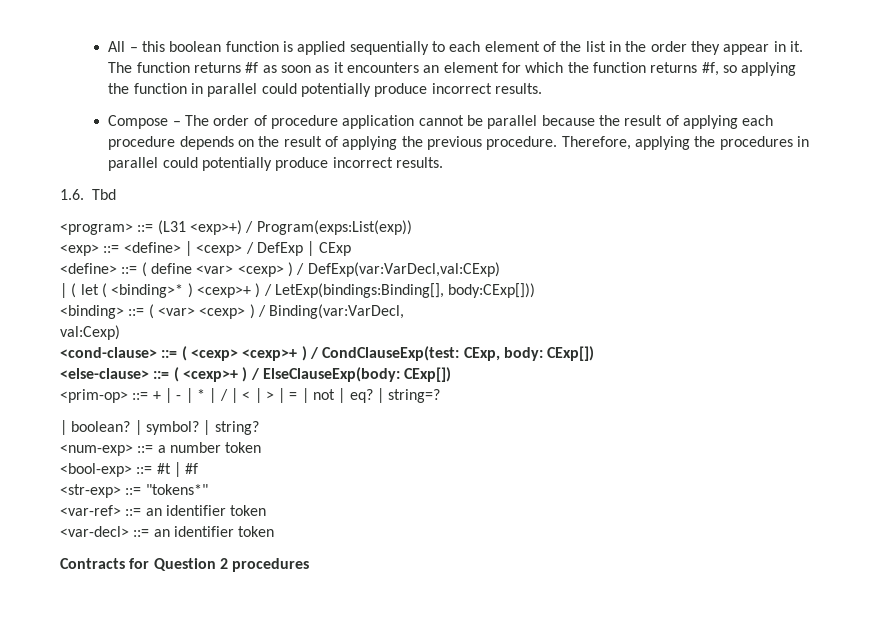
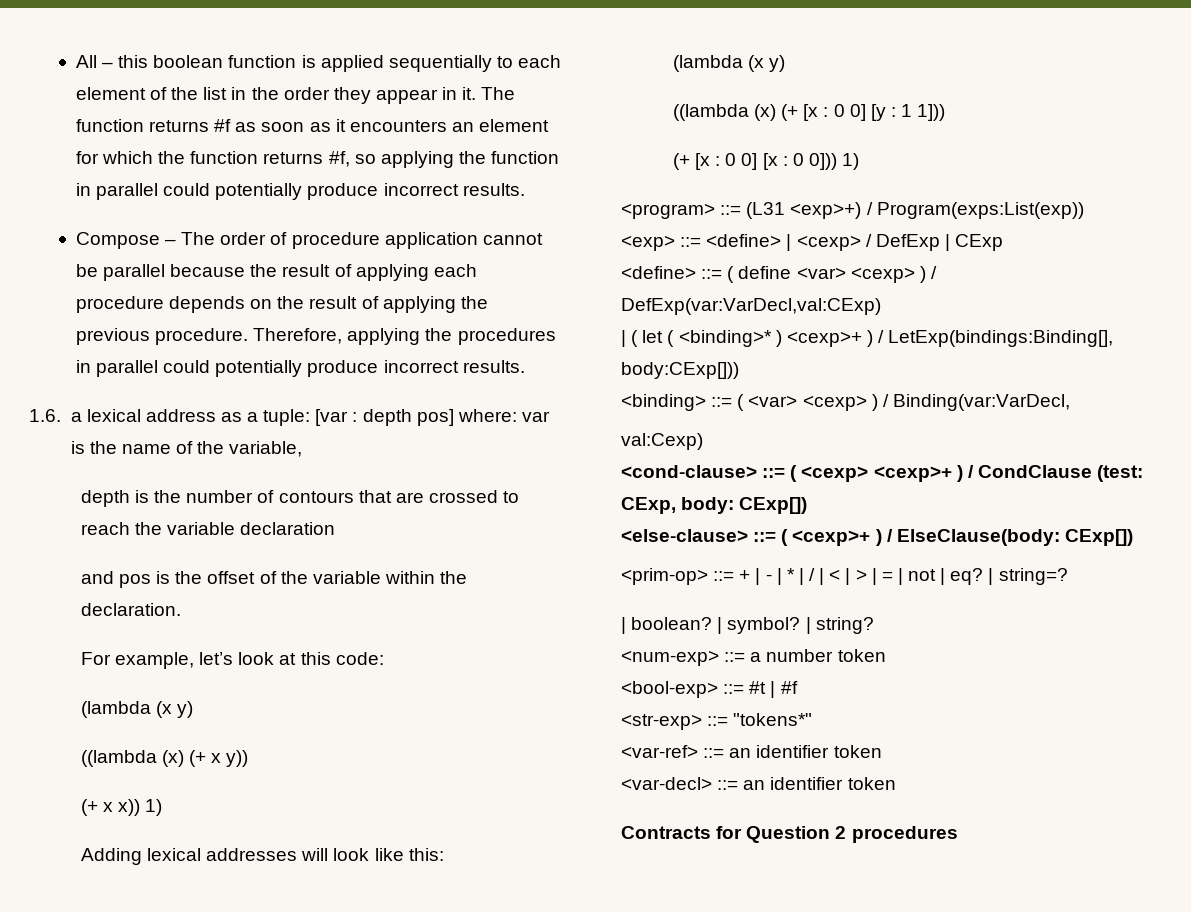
- 1.6. Tbd
+ 1.6. a lexical address as a tuple: [var : depth pos] where: var is the name of the variable,
+ depth is the number of contours that are crossed to reach the variable declaration
+ and pos is the offset of the variable within the declaration.
+ For example, let’s look at this code:
+ (lambda (x y)
+ ((lambda (x) (+ x y))
+ (+ x x)) 1)
+ Adding lexical addresses will look like this:
+ (lambda (x y)
+ ((lambda (x) (+ [x : 0 0] [y : 1 1]))
+ (+ [x : 0 0] [x : 0 0])) 1)
- <cond-clause> ::= ( <cexp> <cexp>+ ) / CondClauseExp(test: CExp, body: CExp[])
+ <cond-clause> ::= ( <cexp> <cexp>+ ) / CondClause (test: CExp, body: CExp[])
- <else-clause> ::= ( <cexp>+ ) / ElseClauseExp(body: CExp[])
+ <else-clause> ::= ( <cexp>+ ) / ElseClause(body: CExp[])

